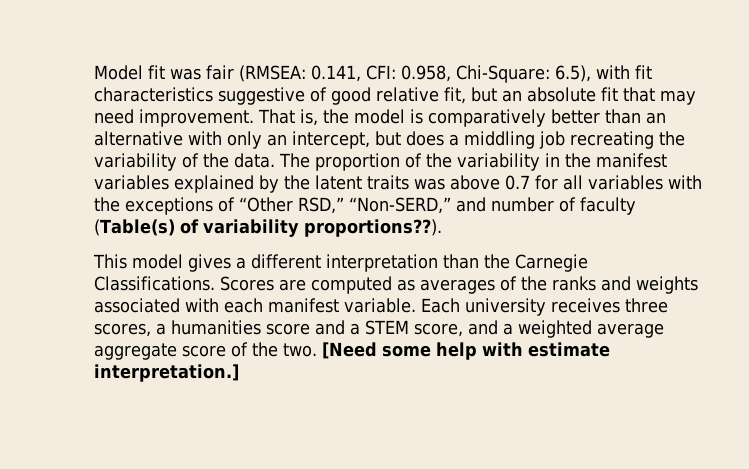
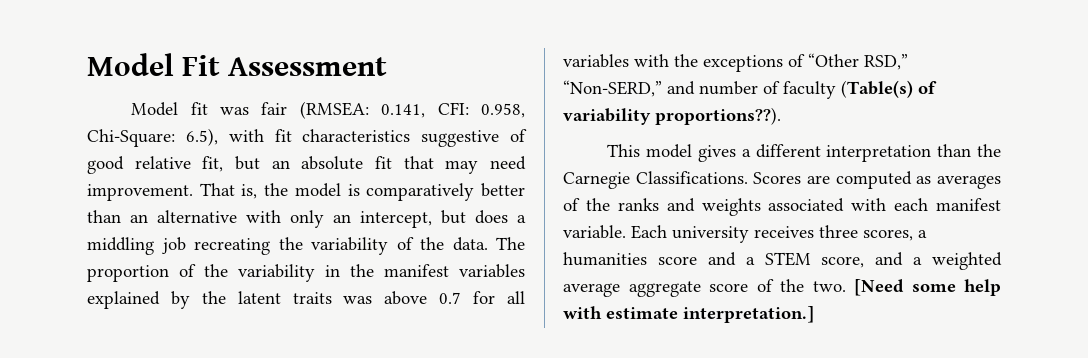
+ Model Fit Assessment

